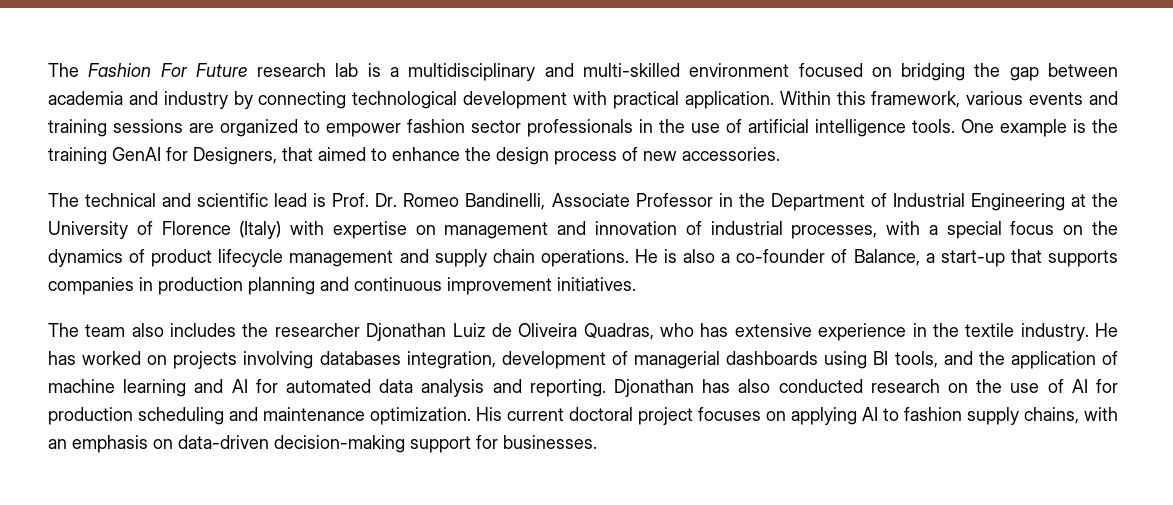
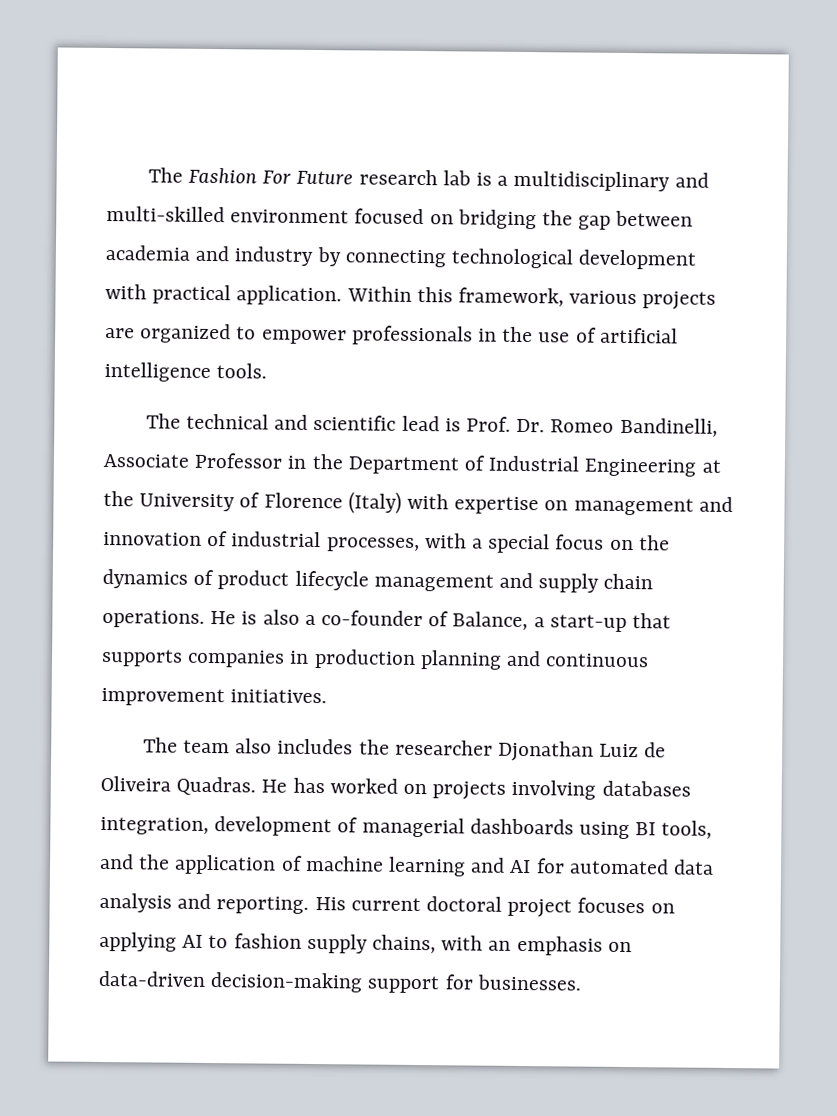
- Within this framework, various events and training sessions are organized to empower fashion sector professionals in the use of artificial intelligence tools. One example is the training GenAI for Designers, that aimed to enhance the design process of new accessories.
+ Within this framework, various projects are organized to empower professionals in the use of artificial intelligence tools.
- The team also includes the researcher Djonathan Luiz de Oliveira Quadras, who has extensive experience in the textile industry.
+ The team also includes the researcher Djonathan Luiz de Oliveira Quadras.
- Djonathan has also conducted research on the use of AI for production scheduling and maintenance optimization.

